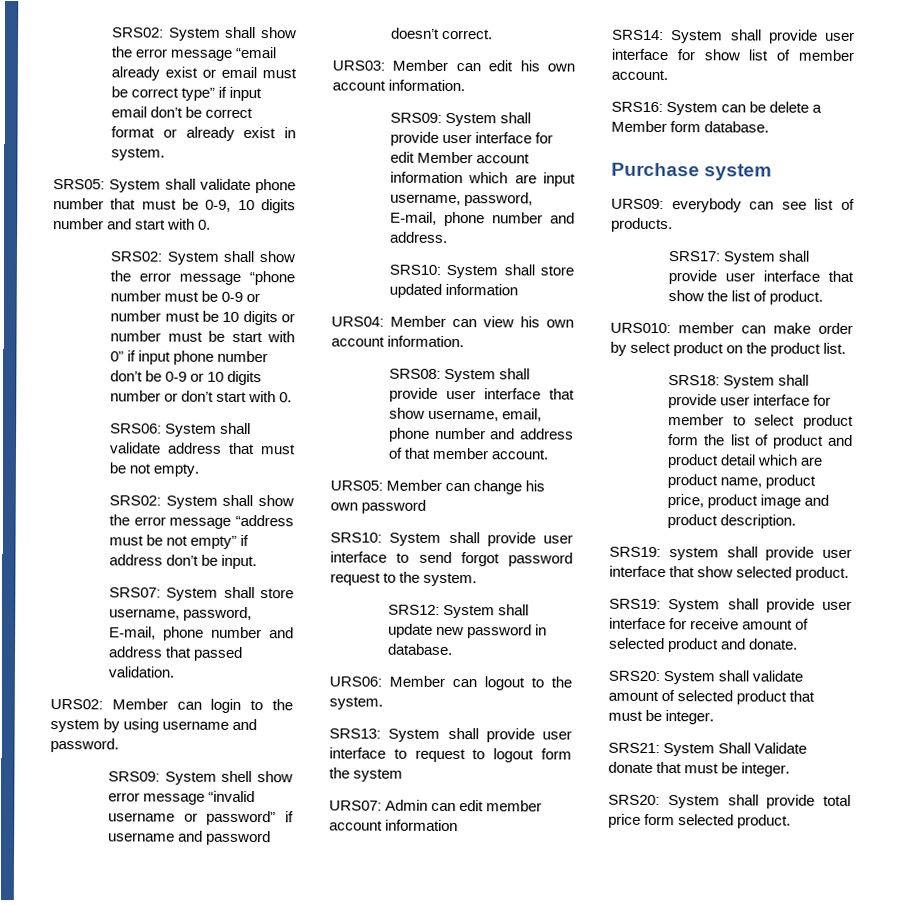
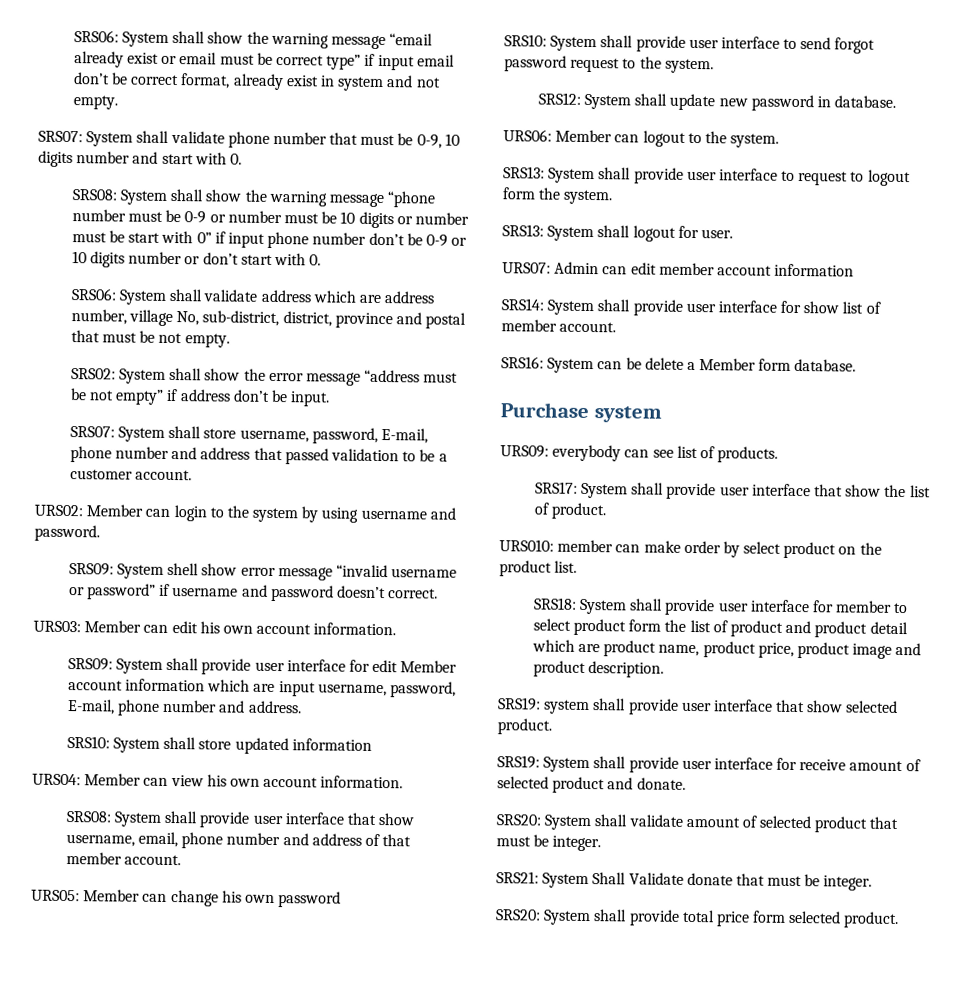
- SRS02: System shall show the error message “email already exist or email must be correct type” if input email don’t be correct format or already exist in system.
- SRS05: System shall validate phone number that must be 0-9, 10 digits number and start with 0.
+ SRS06: System shall show the warning message “email already exist or email must be correct type” if input email don’t be correct format, already exist in system and not empty.
+ SRS07: System shall validate phone number that must be 0-9, 10 digits number and start with 0.
- SRS02: System shall show the error message “phone number must be 0-9 or number must be 10 digits or number must be start with 0” if input phone number don’t be 0-9 or 10 digits number or don’t start with 0.
+ SRS08: System shall show the warning message “phone number must be 0-9 or number must be 10 digits or number must be start with 0” if input phone number don’t be 0-9 or 10 digits number or don’t start with 0.
- SRS06: System shall validate address that must be not empty.
+ SRS06: System shall validate address which are address number, village No, sub-district, district, province and postal that must be not empty.
- SRS07: System shall store username, password, E-mail, phone number and address that passed validation.
+ SRS07: System shall store username, password, E-mail, phone number and address that passed validation to be a customer account.
- SRS13: System shall provide user interface to request to logout form the system
+ SRS13: System shall provide user interface to request to logout form the system.
+ SRS13: System shall logout for user.

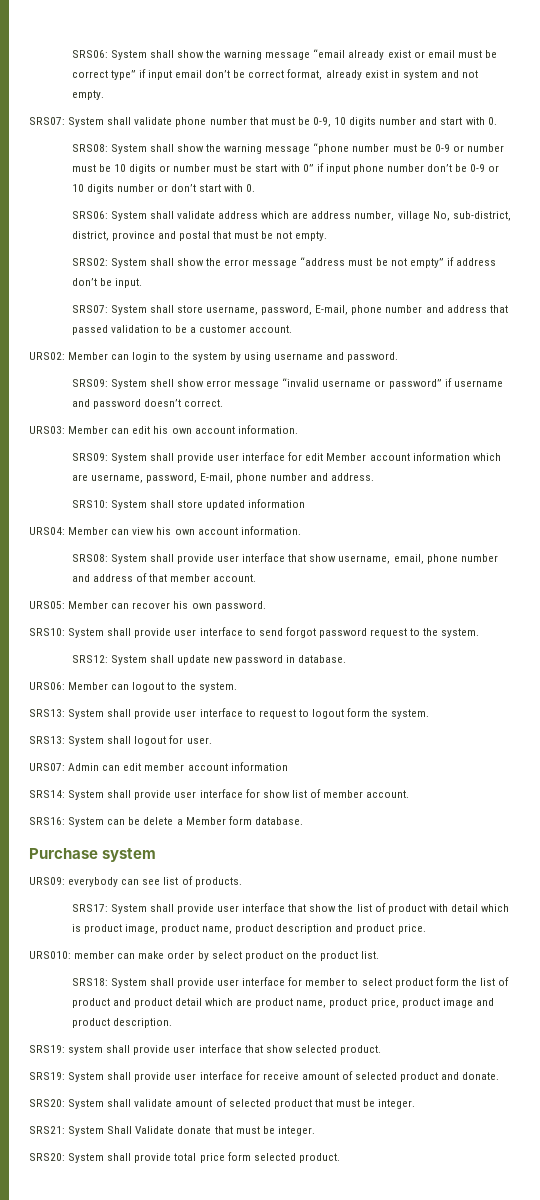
- SRS09: System shall provide user interface for edit Member account information which are input username, password, E-mail, phone number and address.
+ SRS09: System shall provide user interface for edit Member account information which are username, password, E-mail, phone number and address.
- URS05: Member can change his own password
+ URS05: Member can recover his own password.
- SRS17: System shall provide user interface that show the list of product.
+ SRS17: System shall provide user interface that show the list of product with detail which is product image, product name, product description and product price.

